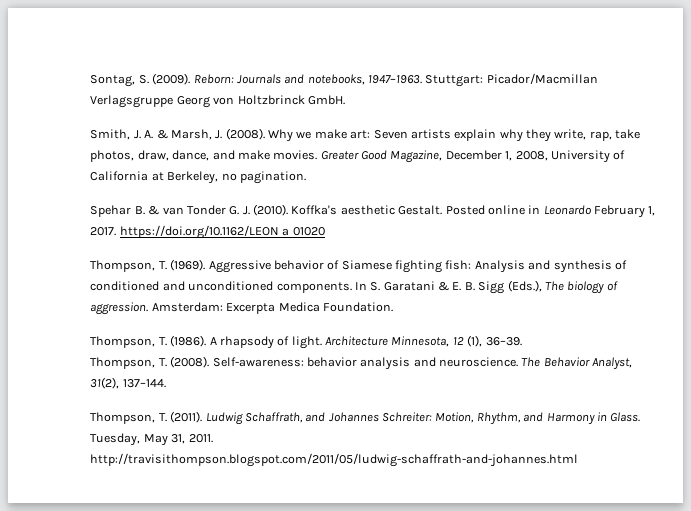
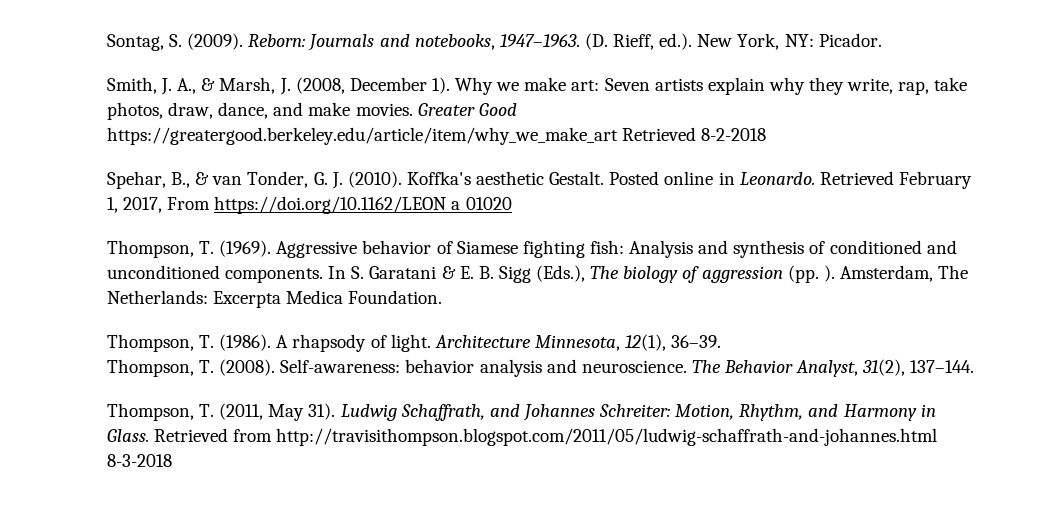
- Stuttgart: Picador/Macmillan Verlagsgruppe Georg von Holtzbrinck GmbH.
+ (D. Rieff, ed.). New York, NY: Picador.
- Smith, J. A. & Marsh, J. (2008).
+ Smith, J. A., & Marsh, J. (2008, December 1).
- Greater Good Magazine, December 1, 2008, University of California at Berkeley, no pagination.
- Spehar B. & van Tonder G. J. (2010).
+ Greater Good https://greatergood.berkeley.edu/article/item/why_we_make_art Retrieved 8-2-2018
+ Spehar, B., & van Tonder, G. J. (2010).
- Posted online in Leonardo February 1, 2017. https://doi.org/10.1162/LEON a 01020
+ Posted online in Leonardo. Retrieved February 1, 2017, From https://doi.org/10.1162/LEON a 01020
- In S. Garatani & E. B. Sigg (Eds.), The biology of aggression. Amsterdam: Excerpta Medica Foundation.
+ In S. Garatani & E. B. Sigg (Eds.), The biology of aggression (pp. ). Amsterdam, The Netherlands: Excerpta Medica Foundation.
- Architecture Minnesota, 12 (1), 36–39.
+ Architecture Minnesota, 12(1), 36–39.
- Thompson, T. (2011).
+ Thompson, T. (2011, May 31).
- Tuesday, May 31, 2011. http://travisithompson.blogspot.com/2011/05/ludwig-schaffrath-and-johannes.html
+ Retrieved from http://travisithompson.blogspot.com/2011/05/ludwig-schaffrath-and-johannes.html 8-3-2018

